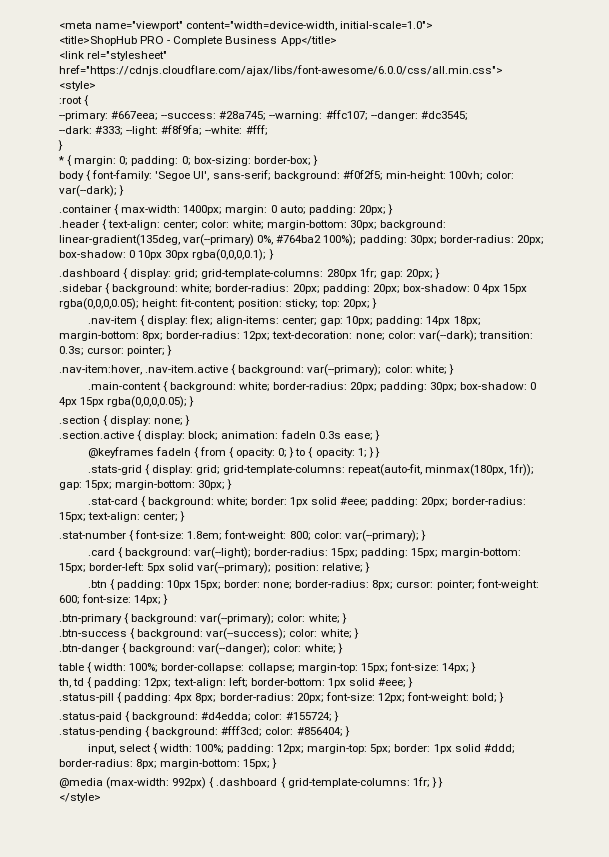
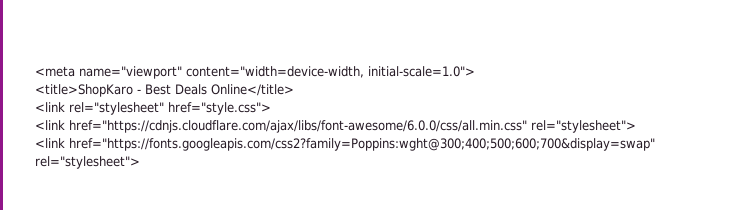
- <title>ShopHub PRO - Complete Business App</title>
- <link rel="stylesheet" href="https://cdnjs.cloudflare.com/ajax/libs/font-awesome/6.0.0/css/all.min.css">
- <style>
- :root {
- --primary: #667eea; --success: #28a745; --warning: #ffc107; --danger: #dc3545;
- --dark: #333; --light: #f8f9fa; --white: #fff;
- }
- * { margin: 0; padding: 0; box-sizing: border-box; }
- body { font-family: 'Segoe UI', sans-serif; background: #f0f2f5; min-height: 100vh; color: var(--dark); }
- .container { max-width: 1400px; margin: 0 auto; padding: 20px; }
- .header { text-align: center; color: white; margin-bottom: 30px; background: linear-gradient(135deg, var(--primary) 0%, #764ba2 100%); padding: 30px; border-radius: 20px; box-shadow: 0 10px 30px rgba(0,0,0,0.1); }
- .dashboard { display: grid; grid-template-columns: 280px 1fr; gap: 20px; }
- .sidebar { background: white; border-radius: 20px; padding: 20px; box-shadow: 0 4px 15px rgba(0,0,0,0.05); height: fit-content; position: sticky; top: 20px; }
- .nav-item { display: flex; align-items: center; gap: 10px; padding: 14px 18px; margin-bottom: 8px; border-radius: 12px; text-decoration: none; color: var(--dark); transition: 0.3s; cursor: pointer; }
- .nav-item:hover, .nav-item.active { background: var(--primary); color: white; }
- .main-content { background: white; border-radius: 20px; padding: 30px; box-shadow: 0 4px 15px rgba(0,0,0,0.05); }
- .section { display: none; }
- .section.active { display: block; animation: fadeIn 0.3s ease; }
- @keyframes fadeIn { from { opacity: 0; } to { opacity: 1; } }
- .stats-grid { display: grid; grid-template-columns: repeat(auto-fit, minmax(180px, 1fr)); gap: 15px; margin-bottom: 30px; }
- .stat-card { background: white; border: 1px solid #eee; padding: 20px; border-radius: 15px; text-align: center; }
- .stat-number { font-size: 1.8em; font-weight: 800; color: var(--primary); }
- .card { background: var(--light); border-radius: 15px; padding: 15px; margin-bottom: 15px; border-left: 5px solid var(--primary); position: relative; }
- .btn { padding: 10px 15px; border: none; border-radius: 8px; cursor: pointer; font-weight: 600; font-size: 14px; }
- .btn-primary { background: var(--primary); color: white; }
- .btn-success { background: var(--success); color: white; }
- .btn-danger { background: var(--danger); color: white; }
- table { width: 100%; border-collapse: collapse; margin-top: 15px; font-size: 14px; }
- th, td { padding: 12px; text-align: left; border-bottom: 1px solid #eee; }
- .status-pill { padding: 4px 8px; border-radius: 20px; font-size: 12px; font-weight: bold; }
- .status-paid { background: #d4edda; color: #155724; }
- .status-pending { background: #fff3cd; color: #856404; }
- input, select { width: 100%; padding: 12px; margin-top: 5px; border: 1px solid #ddd; border-radius: 8px; margin-bottom: 15px; }
- @media (max-width: 992px) { .dashboard { grid-template-columns: 1fr; } }
- </style>
+ <title>ShopKaro - Best Deals Online</title>
+ <link rel="stylesheet" href="style.css">
+ <link href="https://cdnjs.cloudflare.com/ajax/libs/font-awesome/6.0.0/css/all.min.css" rel="stylesheet">
+ <link href="https://fonts.googleapis.com/css2?family=Poppins:wght@300;400;500;600;700&display=swap" rel="stylesheet">

